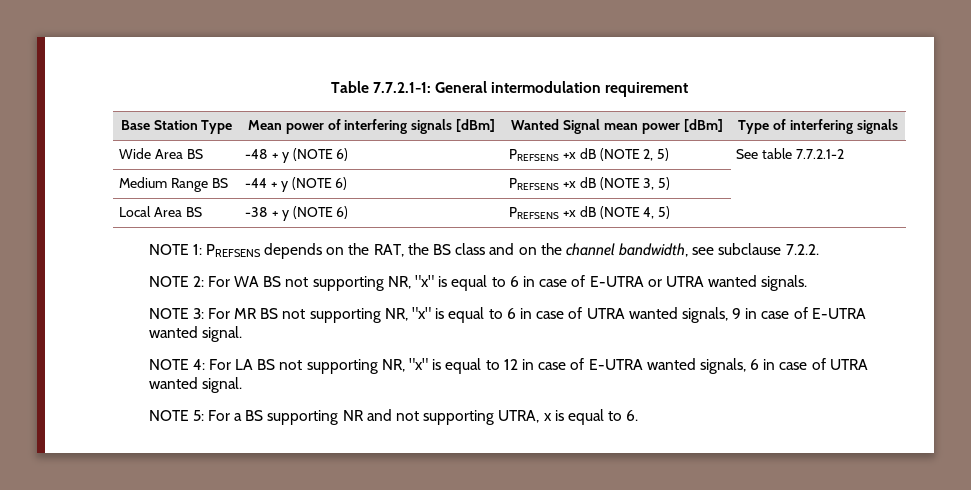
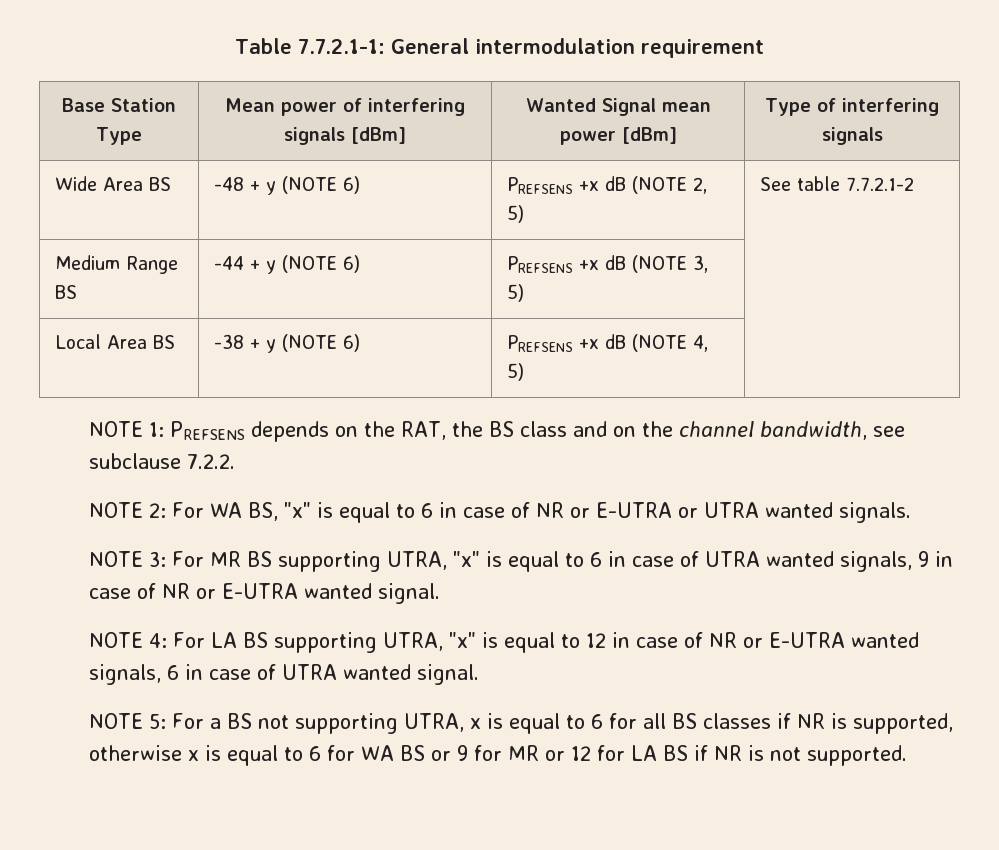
- NOTE 2: For WA BS not supporting NR, "x" is equal to 6 in case of E-UTRA or UTRA wanted signals.
+ NOTE 2: For WA BS, "x" is equal to 6 in case of NR or E-UTRA or UTRA wanted signals.
- NOTE 3: For MR BS not supporting NR, "x" is equal to 6 in case of UTRA wanted signals, 9 in case of E-UTRA wanted signal.
+ NOTE 3: For MR BS supporting UTRA, "x" is equal to 6 in case of UTRA wanted signals, 9 in case of NR or E-UTRA wanted signal.
- NOTE 4: For LA BS not supporting NR, "x" is equal to 12 in case of E-UTRA wanted signals, 6 in case of UTRA wanted signal.
+ NOTE 4: For LA BS supporting UTRA, "x" is equal to 12 in case of NR or E-UTRA wanted signals, 6 in case of UTRA wanted signal.
- NOTE 5: For a BS supporting NR and not supporting UTRA, x is equal to 6.
+ NOTE 5: For a BS not supporting UTRA, x is equal to 6 for all BS classes if NR is supported, otherwise x is equal to 6 for WA BS or 9 for MR or 12 for LA BS if NR is not supported.

